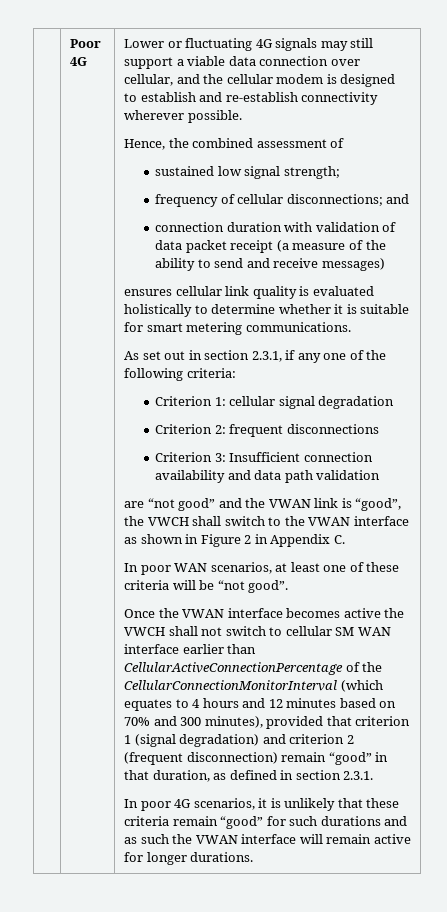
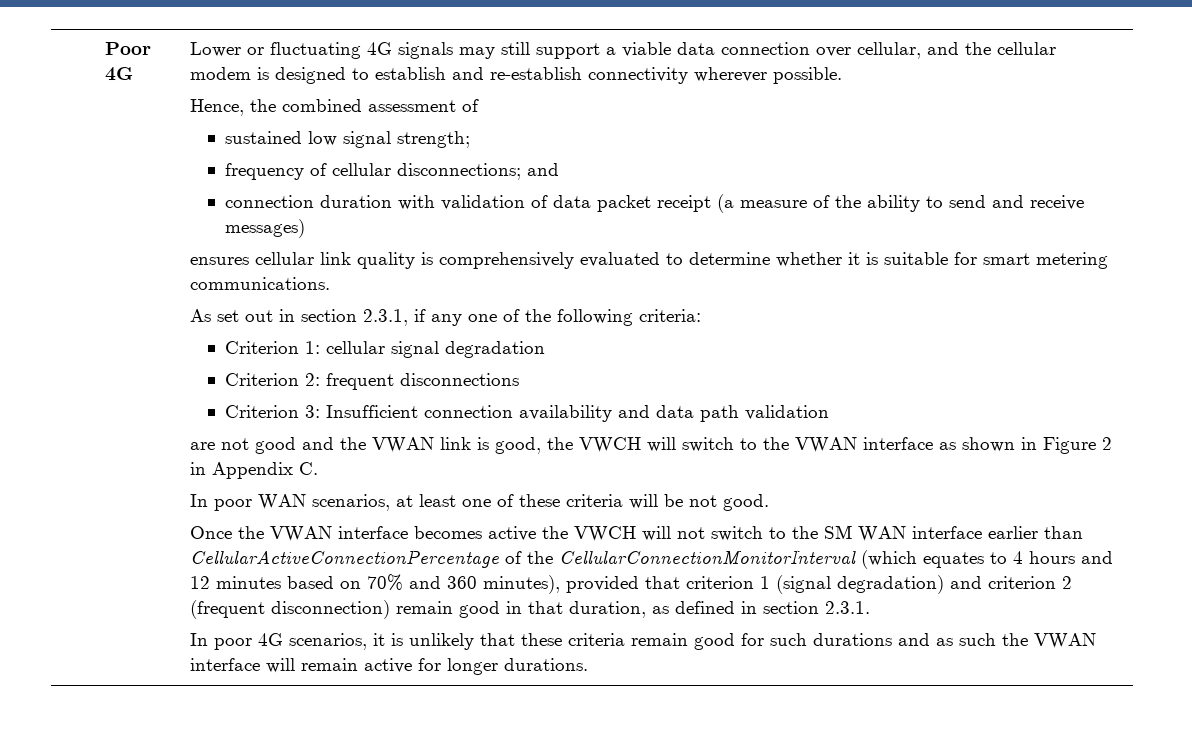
- ensures cellular link quality is evaluated holistically to determine whether it is suitable for smart metering communications.
+ ensures cellular link quality is comprehensively evaluated to determine whether it is suitable for smart metering communications.
- are “not good” and the VWAN link is “good”, the VWCH shall switch to the VWAN interface as shown in Figure 2 in Appendix C.
+ are not good and the VWAN link is good, the VWCH will switch to the VWAN interface as shown in Figure 2 in Appendix C.
- In poor WAN scenarios, at least one of these criteria will be “not good”.
+ In poor WAN scenarios, at least one of these criteria will be not good.
- Once the VWAN interface becomes active the VWCH shall not switch to cellular SM WAN interface earlier than CellularActiveConnectionPercentage of the CellularConnectionMonitorInterval (which equates to 4 hours and 12 minutes based on 70% and 300 minutes), provided that criterion 1 (signal degradation) and criterion 2 (frequent disconnection) remain “good” in that duration, as defined in section 2.3.1.
+ Once the VWAN interface becomes active the VWCH will not switch to the SM WAN interface earlier than CellularActiveConnectionPercentage of the CellularConnectionMonitorInterval (which equates to 4 hours and 12 minutes based on 70% and 360 minutes), provided that criterion 1 (signal degradation) and criterion 2 (frequent disconnection) remain good in that duration, as defined in section 2.3.1.
- In poor 4G scenarios, it is unlikely that these criteria remain “good” for such durations and as such the VWAN interface will remain active for longer durations.
+ In poor 4G scenarios, it is unlikely that these criteria remain good for such durations and as such the VWAN interface will remain active for longer durations.

